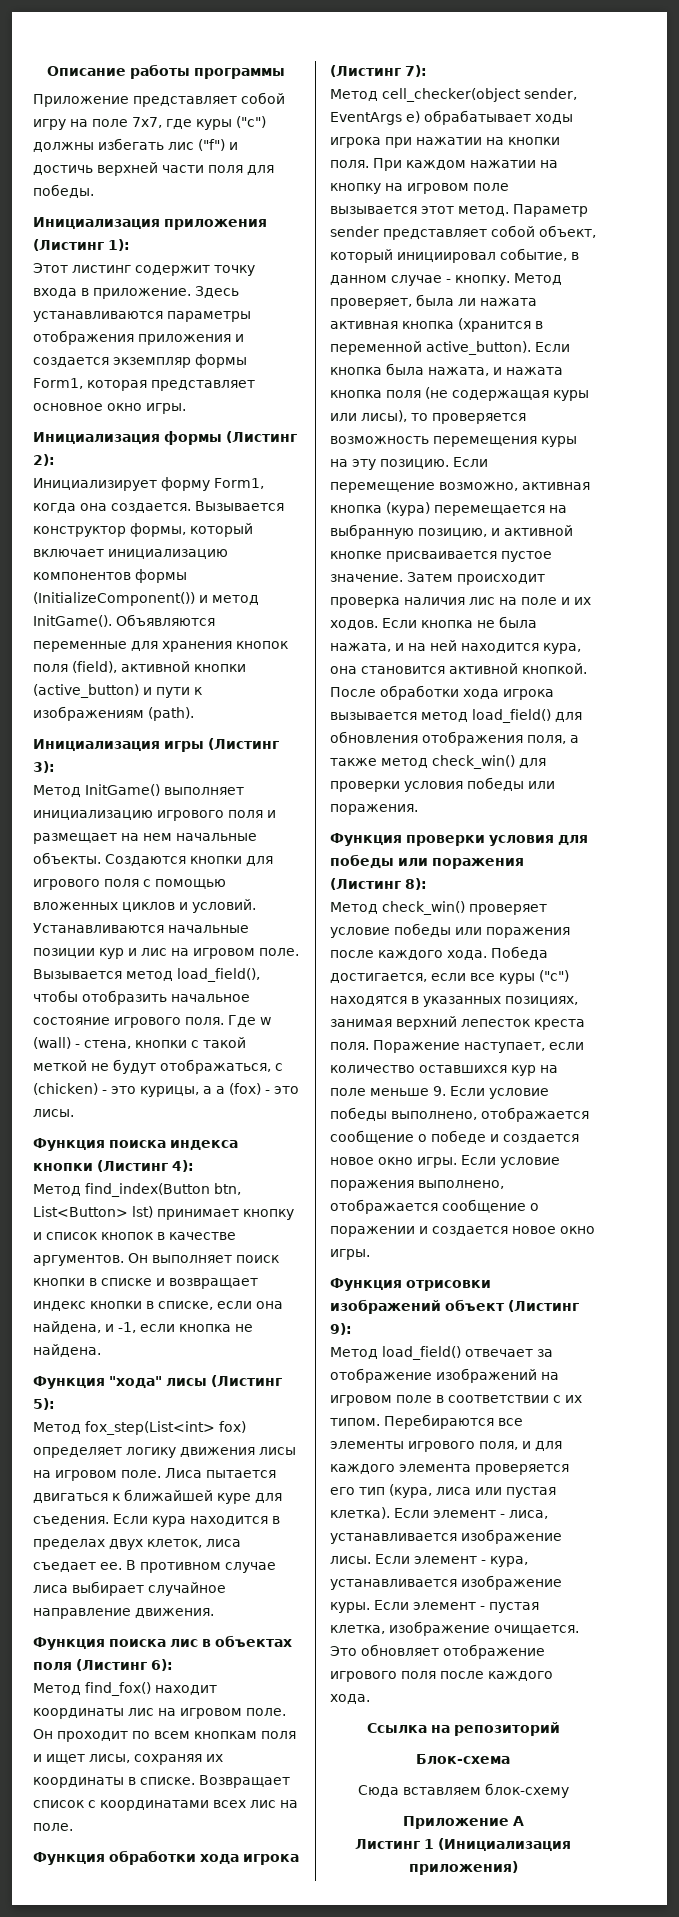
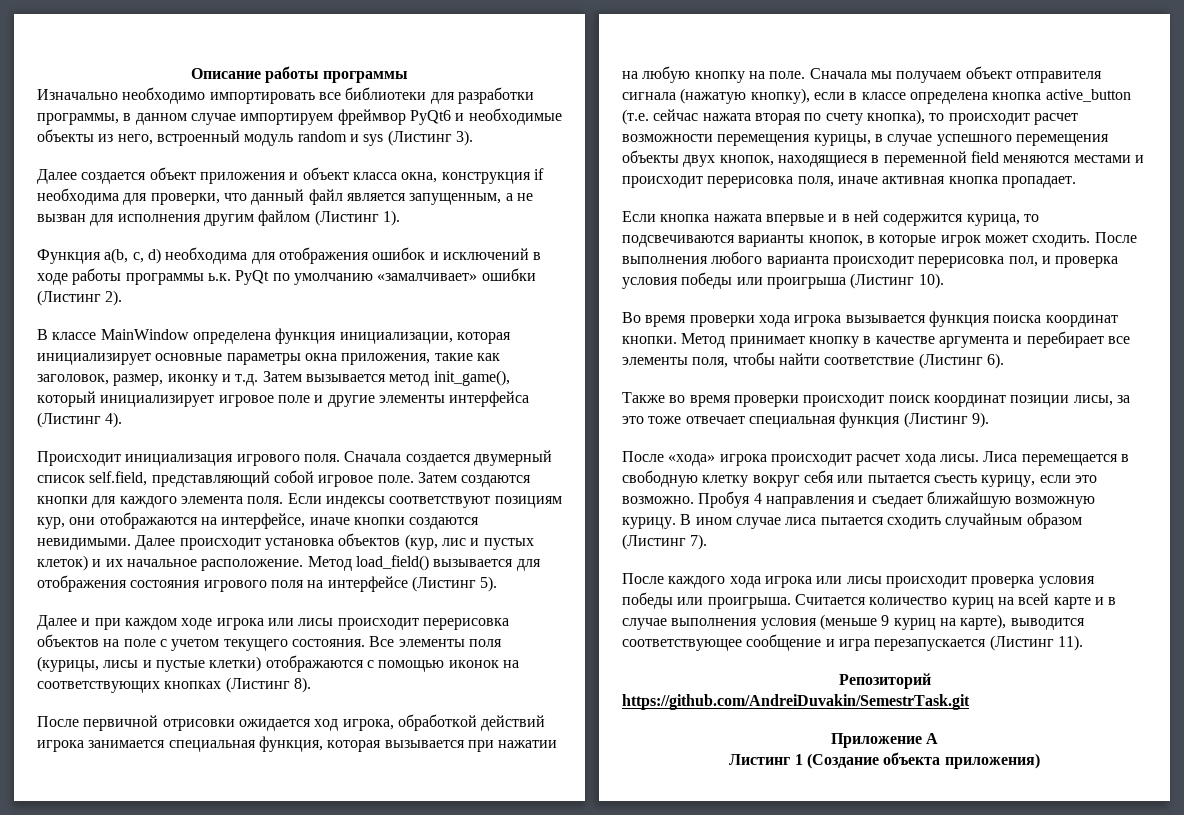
- Приложение представляет собой игру на поле 7x7, где куры ("c") должны избегать лис ("f") и достичь верхней части поля для победы.
- Инициализация приложения (Листинг 1):
- Этот листинг содержит точку входа в приложение. Здесь устанавливаются параметры отображения приложения и создается экземпляр формы Form1, которая представляет основное окно игры.
- Инициализация формы (Листинг 2):
- Инициализирует форму Form1, когда она создается. Вызывается конструктор формы, который включает инициализацию компонентов формы (InitializeComponent()) и метод InitGame(). Объявляются переменные для хранения кнопок поля (field), активной кнопки (active_button) и пути к изображениям (path).
- Инициализация игры (Листинг 3):
- Метод InitGame() выполняет инициализацию игрового поля и размещает на нем начальные объекты. Создаются кнопки для игрового поля с помощью вложенных циклов и условий. Устанавливаются начальные позиции кур и лис на игровом поле. Вызывается метод load_field(), чтобы отобразить начальное состояние игрового поля. Где w (wall) - стена, кнопки с такой меткой не будут отображаться, с (chicken) - это курицы, а а (fox) - это лисы.
- Функция поиска индекса кнопки (Листинг 4):
- Метод find_index(Button btn, List<Button> lst) принимает кнопку и список кнопок в качестве аргументов. Он выполняет поиск кнопки в списке и возвращает индекс кнопки в списке, если она найдена, и -1, если кнопка не найдена.
- Функция "хода" лисы (Листинг 5):
- Метод fox_step(List<int> fox) определяет логику движения лисы на игровом поле. Лиса пытается двигаться к ближайшей куре для съедения. Если кура находится в пределах двух клеток, лиса съедает ее. В противном случае лиса выбирает случайное направление движения.
- Функция поиска лис в объектах поля (Листинг 6):
- Метод find_fox() находит координаты лис на игровом поле. Он проходит по всем кнопкам поля и ищет лисы, сохраняя их координаты в списке. Возвращает список с координатами всех лис на поле.
- Функция обработки хода игрока (Листинг 7):
- Метод cell_checker(object sender, EventArgs e) обрабатывает ходы игрока при нажатии на кнопки поля. При каждом нажатии на кнопку на игровом поле вызывается этот метод. Параметр sender представляет собой объект, который инициировал событие, в данном случае - кнопку. Метод проверяет, была ли нажата активная кнопка (хранится в переменной active_button). Если кнопка была нажата, и нажата кнопка поля (не содержащая куры или лисы), то проверяется возможность перемещения куры на эту позицию. Если перемещение возможно, активная кнопка (кура) перемещается на выбранную позицию, и активной кнопке присваивается пустое значение. Затем происходит проверка наличия лис на поле и их ходов. Если кнопка не была нажата, и на ней находится кура, она становится активной кнопкой. После обработки хода игрока вызывается метод load_field() для обновления отображения поля, а также метод check_win() для проверки условия победы или поражения.
- Функция проверки условия для победы или поражения (Листинг 8):
- Метод check_win() проверяет условие победы или поражения после каждого хода. Победа достигается, если все куры ("c") находятся в указанных позициях, занимая верхний лепесток креста поля. Поражение наступает, если количество оставшихся кур на поле меньше 9. Если условие победы выполнено, отображается сообщение о победе и создается новое окно игры. Если условие поражения выполнено, отображается сообщение о поражении и создается новое окно игры.
- Функция отрисовки изображений объект (Листинг 9):
- Метод load_field() отвечает за отображение изображений на игровом поле в соответствии с их типом. Перебираются все элементы игрового поля, и для каждого элемента проверяется его тип (кура, лиса или пустая клетка). Если элемент - лиса, устанавливается изображение лисы. Если элемент - кура, устанавливается изображение куры. Если элемент - пустая клетка, изображение очищается. Это обновляет отображение игрового поля после каждого хода.
- Ссылка на репозиторий
- Блок-схема
- Сюда вставляем блок-схему
+ Изначально необходимо импортировать все библиотеки для разработки программы, в данном случае импортируем фреймвор PyQt6 и необходимые объекты из него, встроенный модуль random и sys (Листинг 3).
+ Далее создается объект приложения и объект класса окна, конструкция if необходима для проверки, что данный файл является запущенным, а не вызван для исполнения другим файлом (Листинг 1).
+ Функция a(b, c, d) необходима для отображения ошибок и исключений в ходе работы программы ь.к. PyQt по умолчанию «замалчивает» ошибки (Листинг 2).
+ В классе MainWindow определена функция инициализации, которая инициализирует основные параметры окна приложения, такие как заголовок, размер, иконку и т.д. Затем вызывается метод init_game(), который инициализирует игровое поле и другие элементы интерфейса (Листинг 4).
+ Происходит инициализация игрового поля. Сначала создается двумерный список self.field, представляющий собой игровое поле. Затем создаются кнопки для каждого элемента поля. Если индексы соответствуют позициям кур, они отображаются на интерфейсе, иначе кнопки создаются невидимыми. Далее происходит установка объектов (кур, лис и пустых клеток) и их начальное расположение. Метод load_field() вызывается для отображения состояния игрового поля на интерфейсе (Листинг 5).
+ Далее и при каждом ходе игрока или лисы происходит перерисовка объектов на поле с учетом текущего состояния. Все элементы поля (курицы, лисы и пустые клетки) отображаются с помощью иконок на соответствующих кнопках (Листинг 8).
+ После первичной отрисовки ожидается ход игрока, обработкой действий игрока занимается специальная функция, которая вызывается при нажатии на любую кнопку на поле. Сначала мы получаем объект отправителя сигнала (нажатую кнопку), если в классе определена кнопка active_button (т.е. сейчас нажата вторая по счету кнопка), то происходит расчет возможности перемещения курицы, в случае успешного перемещения объекты двух кнопок, находящиеся в переменной field меняются местами и происходит перерисовка поля, иначе активная кнопка пропадает.
+ Если кнопка нажата впервые и в ней содержится курица, то подсвечиваются варианты кнопок, в которые игрок может сходить. После выполнения любого варианта происходит перерисовка пол, и проверка условия победы или проигрыша (Листинг 10).
+ Во время проверки хода игрока вызывается функция поиска координат кнопки. Метод принимает кнопку в качестве аргумента и перебирает все элементы поля, чтобы найти соответствие (Листинг 6).
+ Также во время проверки происходит поиск координат позиции лисы, за это тоже отвечает специальная функция (Листинг 9).
+ После «хода» игрока происходит расчет хода лисы. Лиса перемещается в свободную клетку вокруг себя или пытается съесть курицу, если это возможно. Пробуя 4 направления и съедает ближайшую возможную курицу. В ином случае лиса пытается сходить случайным образом (Листинг 7).
+ После каждого хода игрока или лисы происходит проверка условия победы или проигрыша. Считается количество куриц на всей карте и в случае выполнения условия (меньше 9 куриц на карте), выводится соответствующее сообщение и игра перезапускается (Листинг 11).
+ Репозиторий
+ https://github.com/AndreiDuvakin/SemestrTask.git
- Листинг 1 (Инициализация приложения)
+ Листинг 1 (Создание объекта приложения)

